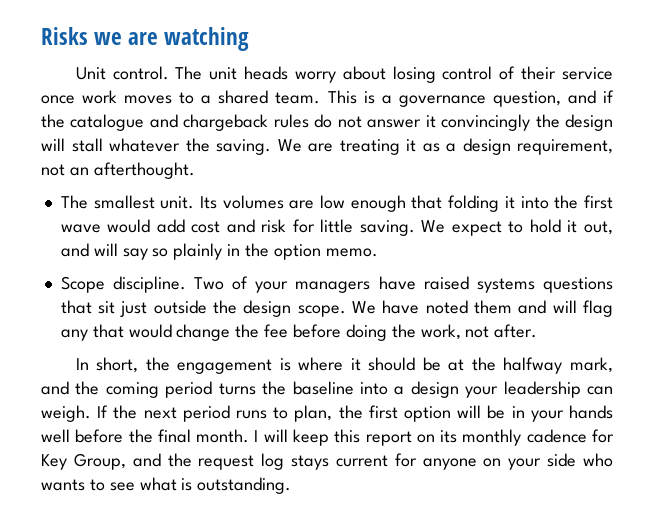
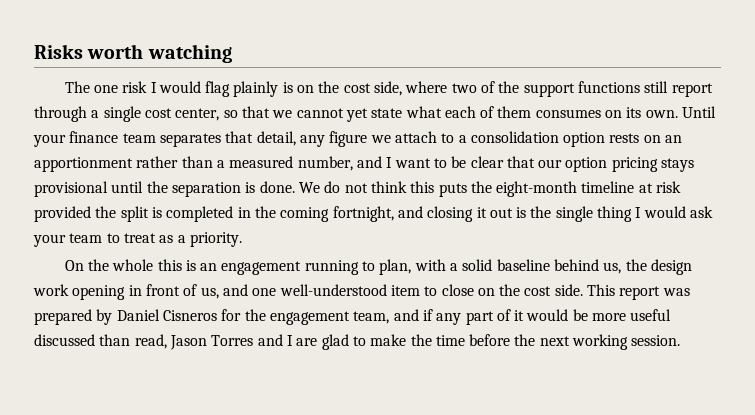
- Risks we are watching
+ Risks worth watching
- Unit control. The unit heads worry about losing control of their service once work moves to a shared team. This is a governance question, and if the catalogue and chargeback rules do not answer it convincingly the design will stall whatever the saving. We are treating it as a design requirement, not an afterthought.
- The smallest unit. Its volumes are low enough that folding it into the first wave would add cost and risk for little saving. We expect to hold it out, and will say so plainly in the option memo.
- Scope discipline. Two of your managers have raised systems questions that sit just outside the design scope. We have noted them and will flag any that would change the fee before doing the work, not after.
- In short, the engagement is where it should be at the halfway mark, and the coming period turns the baseline into a design your leadership can weigh. If the next period runs to plan, the first option will be in your hands well before the final month. I will keep this report on its monthly cadence for Key Group, and the request log stays current for anyone on your side who wants to see what is outstanding.
+ The one risk I would flag plainly is on the cost side, where two of the support functions still report through a single cost center, so that we cannot yet state what each of them consumes on its own. Until your finance team separates that detail, any figure we attach to a consolidation option rests on an apportionment rather than a measured number, and I want to be clear that our option pricing stays provisional until the separation is done. We do not think this puts the eight-month timeline at risk provided the split is completed in the coming fortnight, and closing it out is the single thing I would ask your team to treat as a priority.
+ On the whole this is an engagement running to plan, with a solid baseline behind us, the design work opening in front of us, and one well-understood item to close on the cost side. This report was prepared by Daniel Cisneros for the engagement team, and if any part of it would be more useful discussed than read, Jason Torres and I are glad to make the time before the next working session.

